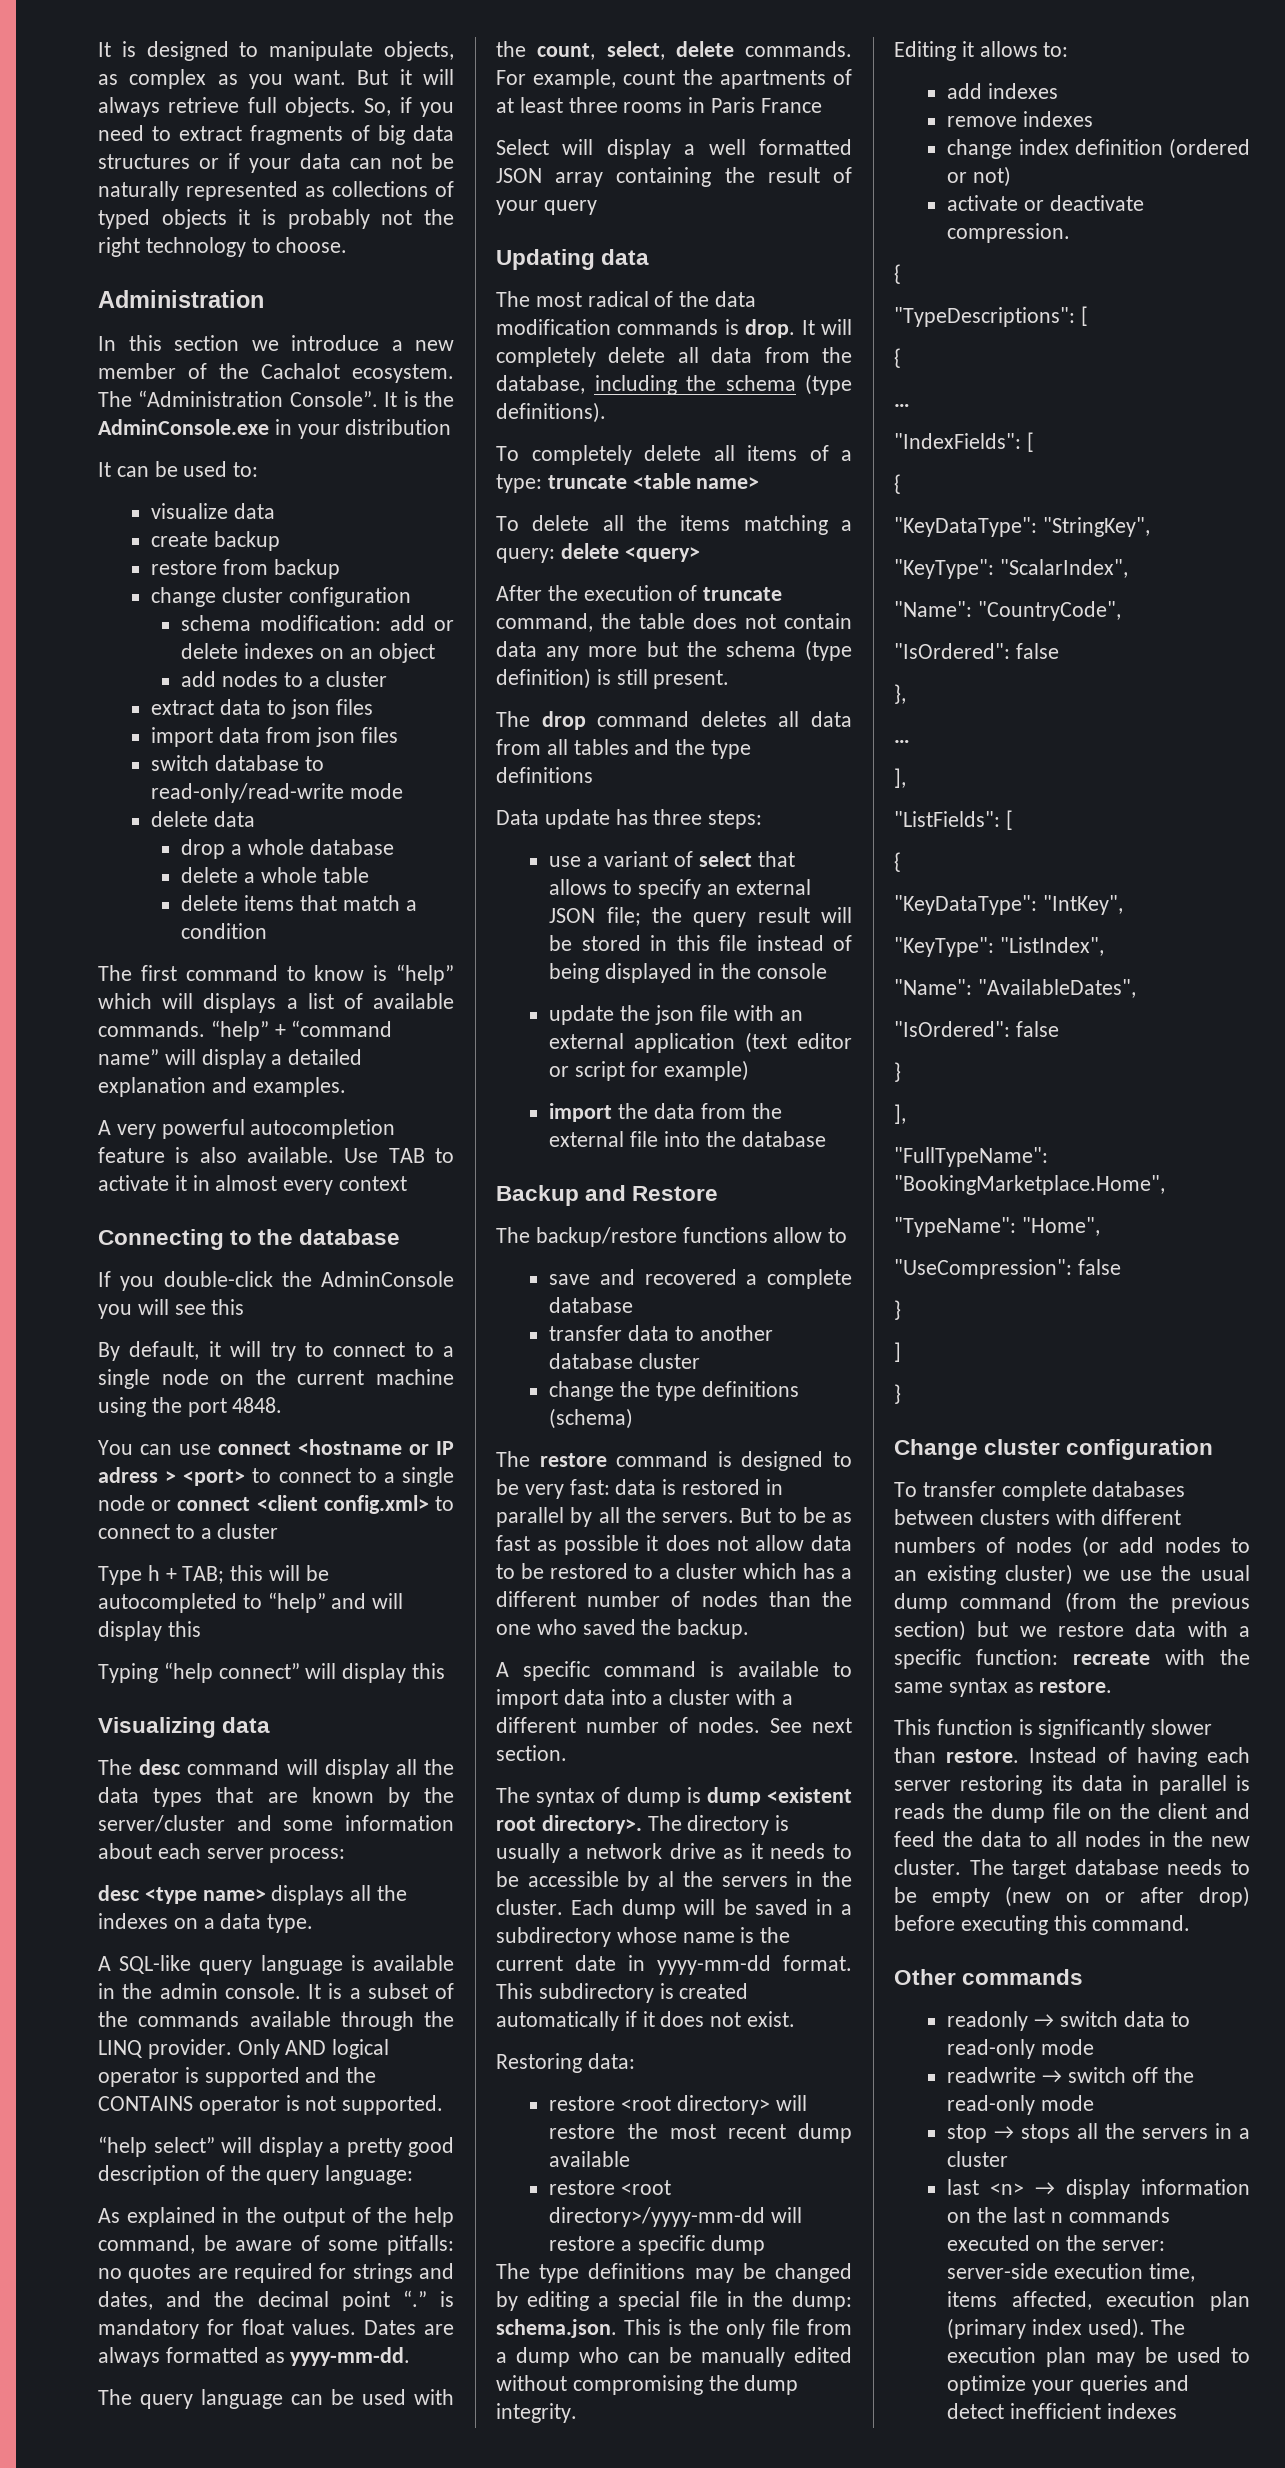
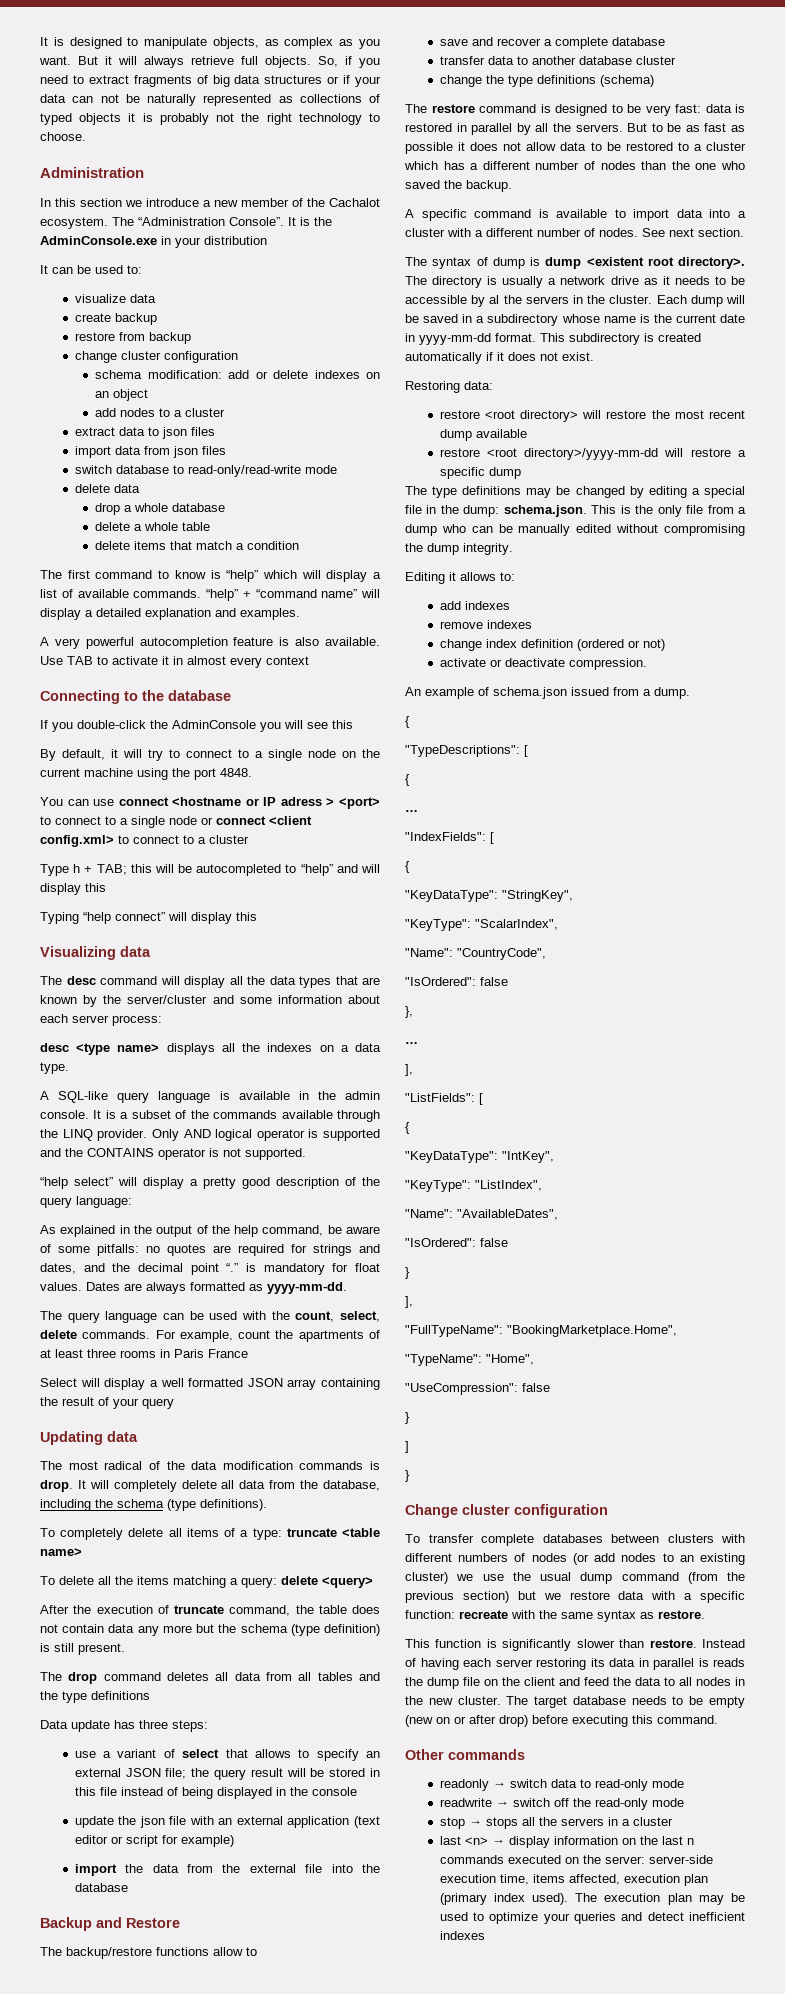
- The first command to know is “help” which will displays a list of available commands.
+ The first command to know is “help” which will display a list of available commands.
- save and recovered a complete database
+ save and recover a complete database
+ An example of schema.json issued from a dump.

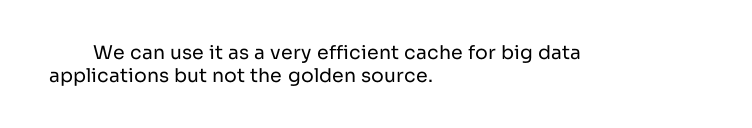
- It is designed to manipulate objects, as complex as you want. But it will always retrieve full objects. So, if you need to extract fragments of big data structures or if your data can not be naturally represented as collections of typed objects it is probably not the right technology to choose.
- Administration
- In this section we introduce a new member of the Cachalot ecosystem. The “Administration Console”. It is the AdminConsole.exe in your distribution
- It can be used to:
- visualize data
- create backup
- restore from backup
- change cluster configuration
- schema modification: add or delete indexes on an object
- add nodes to a cluster
- extract data to json files
- import data from json files
- switch database to read-only/read-write mode
- delete data
- drop a whole database
- delete a whole table
- delete items that match a condition
- The first command to know is “help” which will display a list of available commands. “help” + “command name” will display a detailed explanation and examples.
- A very powerful autocompletion feature is also available. Use TAB to activate it in almost every context
- Connecting to the database
- If you double-click the AdminConsole you will see this
- By default, it will try to connect to a single node on the current machine using the port 4848.
- You can use connect <hostname or IP adress > <port> to connect to a single node or connect <client config.xml> to connect to a cluster
- Type h + TAB; this will be autocompleted to “help” and will display this
- Typing “help connect” will display this
- Visualizing data
- The desc command will display all the data types that are known by the server/cluster and some information about each server process:
- desc <type name> displays all the indexes on a data type.
- A SQL-like query language is available in the admin console. It is a subset of the commands available through the LINQ provider. Only AND logical operator is supported and the CONTAINS operator is not supported.
- “help select” will display a pretty good description of the query language:
- As explained in the output of the help command, be aware of some pitfalls: no quotes are required for strings and dates, and the decimal point “.” is mandatory for float values. Dates are always formatted as yyyy-mm-dd.
- The query language can be used with the count, select, delete commands. For example, count the apartments of at least three rooms in Paris France
- Select will display a well formatted JSON array containing the result of your query
- Updating data
- The most radical of the data modification commands is drop. It will completely delete all data from the database, including the schema (type definitions).
- To completely delete all items of a type: truncate <table name>
- To delete all the items matching a query: delete <query>
- After the execution of truncate command, the table does not contain data any more but the schema (type definition) is still present.
- The drop command deletes all data from all tables and the type definitions
- Data update has three steps:
- use a variant of select that allows to specify an external JSON file; the query result will be stored in this file instead of being displayed in the console
- update the json file with an external application (text editor or script for example)
- import the data from the external file into the database
- Backup and Restore
- The backup/restore functions allow to
- save and recover a complete database
- transfer data to another database cluster
- change the type definitions (schema)
- The restore command is designed to be very fast: data is restored in parallel by all the servers. But to be as fast as possible it does not allow data to be restored to a cluster which has a different number of nodes than the one who saved the backup.
- A specific command is available to import data into a cluster with a different number of nodes. See next section.
- The syntax of dump is dump <existent root directory>. The directory is usually a network drive as it needs to be accessible by al the servers in the cluster. Each dump will be saved in a subdirectory whose name is the current date in yyyy-mm-dd format. This subdirectory is created automatically if it does not exist.
- Restoring data:
- restore <root directory> will restore the most recent dump available
- restore <root directory>/yyyy-mm-dd will restore a specific dump
- The type definitions may be changed by editing a special file in the dump: schema.json. This is the only file from a dump who can be manually edited without compromising the dump integrity.
- Editing it allows to:
- add indexes
- remove indexes
- change index definition (ordered or not)
- activate or deactivate compression.
- An example of schema.json issued from a dump.
- {
- "TypeDescriptions": [
- {
- …
- "IndexFields": [
- {
- "KeyDataType": "StringKey",
- "KeyType": "ScalarIndex",
- "Name": "CountryCode",
- "IsOrdered": false
- },
- …
- ],
- "ListFields": [
- {
- "KeyDataType": "IntKey",
- "KeyType": "ListIndex",
- "Name": "AvailableDates",
- "IsOrdered": false
- }
- ],
- "FullTypeName": "BookingMarketplace.Home",
- "TypeName": "Home",
- "UseCompression": false
- }
- ]
- }
- Change cluster configuration
- To transfer complete databases between clusters with different numbers of nodes (or add nodes to an existing cluster) we use the usual dump command (from the previous section) but we restore data with a specific function: recreate with the same syntax as restore.
- This function is significantly slower than restore. Instead of having each server restoring its data in parallel is reads the dump file on the client and feed the data to all nodes in the new cluster. The target database needs to be empty (new on or after drop) before executing this command.
- Other commands
- readonly → switch data to read-only mode
- readwrite → switch off the read-only mode
- stop → stops all the servers in a cluster
- last <n> → display information on the last n commands executed on the server: server-side execution time, items affected, execution plan (primary index used). The execution plan may be used to optimize your queries and detect inefficient indexes
+ We can use it as a very efficient cache for big data applications but not the golden source.

